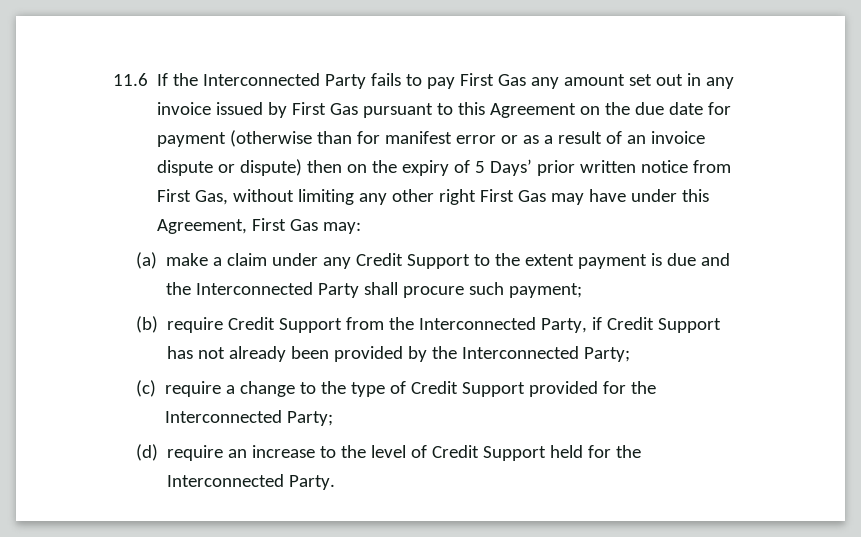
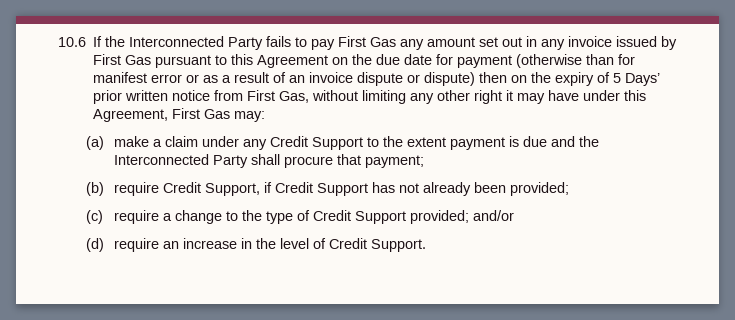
- 11.6 If the Interconnected Party fails to pay First Gas any amount set out in any invoice issued by First Gas pursuant to this Agreement on the due date for payment (otherwise than for manifest error or as a result of an invoice dispute or dispute) then on the expiry of 5 Days’ prior written notice from First Gas, without limiting any other right First Gas may have under this Agreement, First Gas may:
+ 10.6 If the Interconnected Party fails to pay First Gas any amount set out in any invoice issued by First Gas pursuant to this Agreement on the due date for payment (otherwise than for manifest error or as a result of an invoice dispute or dispute) then on the expiry of 5 Days’ prior written notice from First Gas, without limiting any other right it may have under this Agreement, First Gas may:
- (a) make a claim under any Credit Support to the extent payment is due and the Interconnected Party shall procure such payment;
+ (a) make a claim under any Credit Support to the extent payment is due and the Interconnected Party shall procure that payment;
- (b) require Credit Support from the Interconnected Party, if Credit Support has not already been provided by the Interconnected Party;
+ (b) require Credit Support, if Credit Support has not already been provided;
- (c) require a change to the type of Credit Support provided for the Interconnected Party;
+ (c) require a change to the type of Credit Support provided; and/or
- (d) require an increase to the level of Credit Support held for the Interconnected Party.
+ (d) require an increase in the level of Credit Support.

